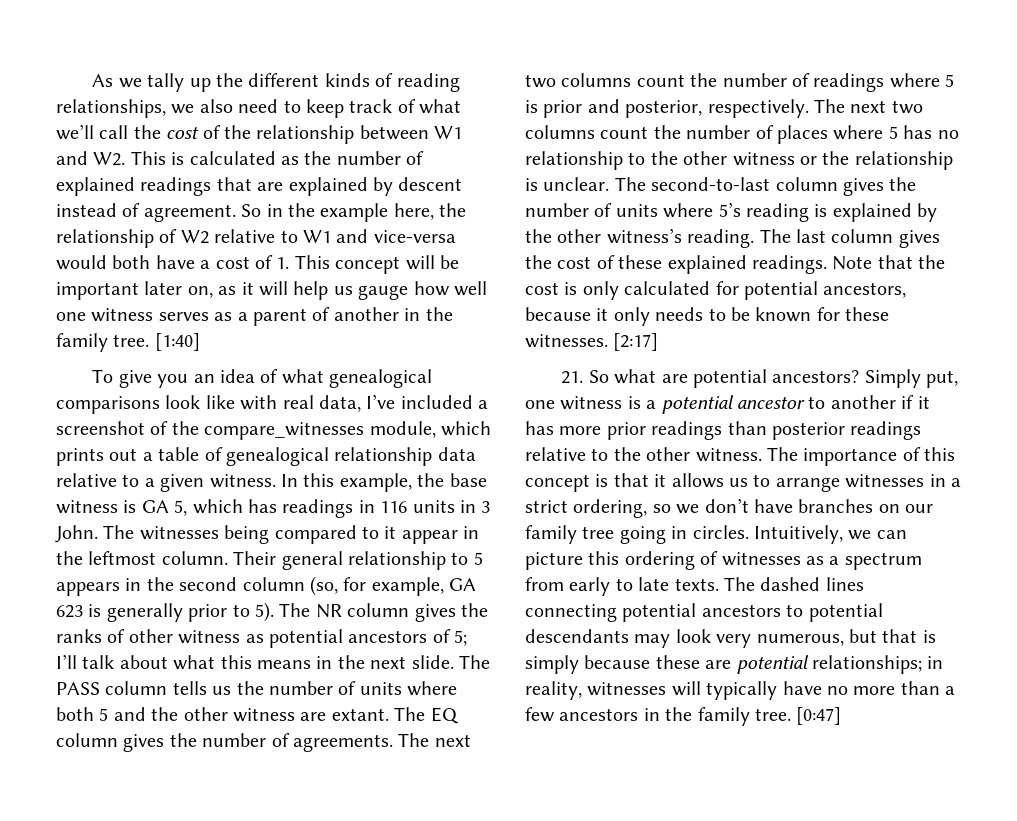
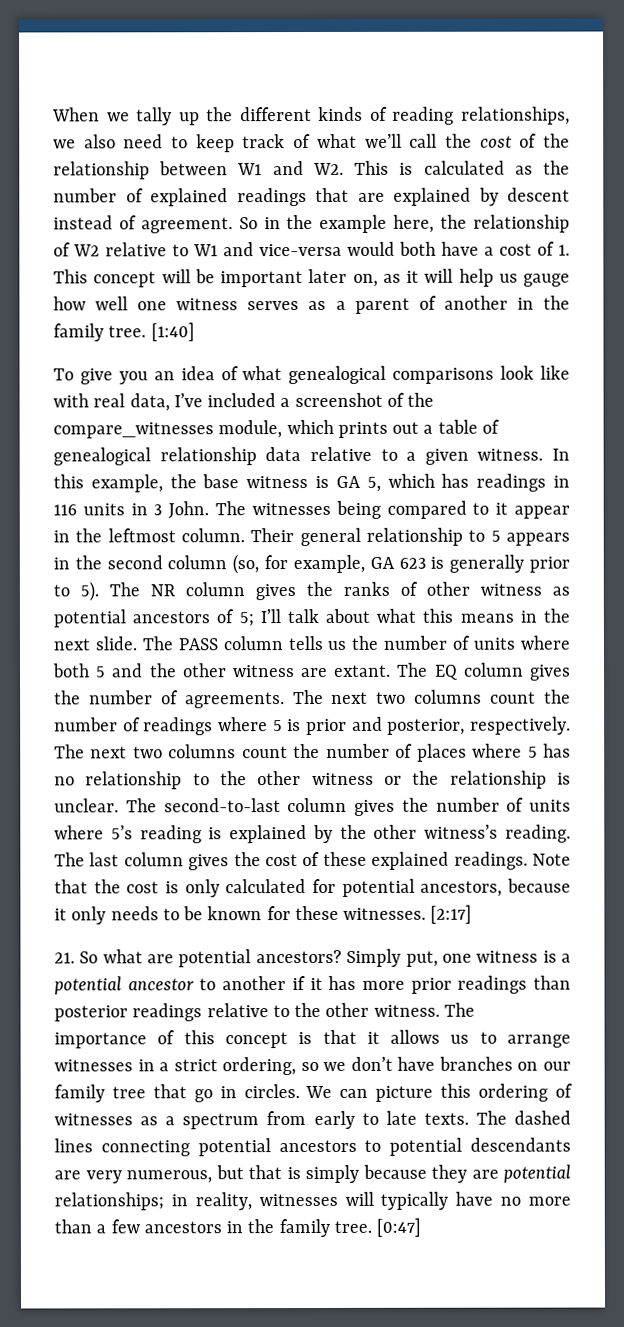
- As we tally up the different kinds of reading relationships, we also need to keep track of what we’ll call the cost of the relationship between W1 and W2. This is calculated as the number of explained readings that are explained by descent instead of agreement.
+ When we tally up the different kinds of reading relationships, we also need to keep track of what we’ll call the cost of the relationship between W1 and W2. This is calculated as the number of explained readings that are explained by descent instead of agreement.
- The importance of this concept is that it allows us to arrange witnesses in a strict ordering, so we don’t have branches on our family tree going in circles. Intuitively, we can picture this ordering of witnesses as a spectrum from early to late texts.
+ The importance of this concept is that it allows us to arrange witnesses in a strict ordering, so we don’t have branches on our family tree that go in circles. We can picture this ordering of witnesses as a spectrum from early to late texts.
- The dashed lines connecting potential ancestors to potential descendants may look very numerous, but that is simply because these are potential relationships; in reality, witnesses will typically have no more than a few ancestors in the family tree.
+ The dashed lines connecting potential ancestors to potential descendants are very numerous, but that is simply because they are potential relationships; in reality, witnesses will typically have no more than a few ancestors in the family tree.

